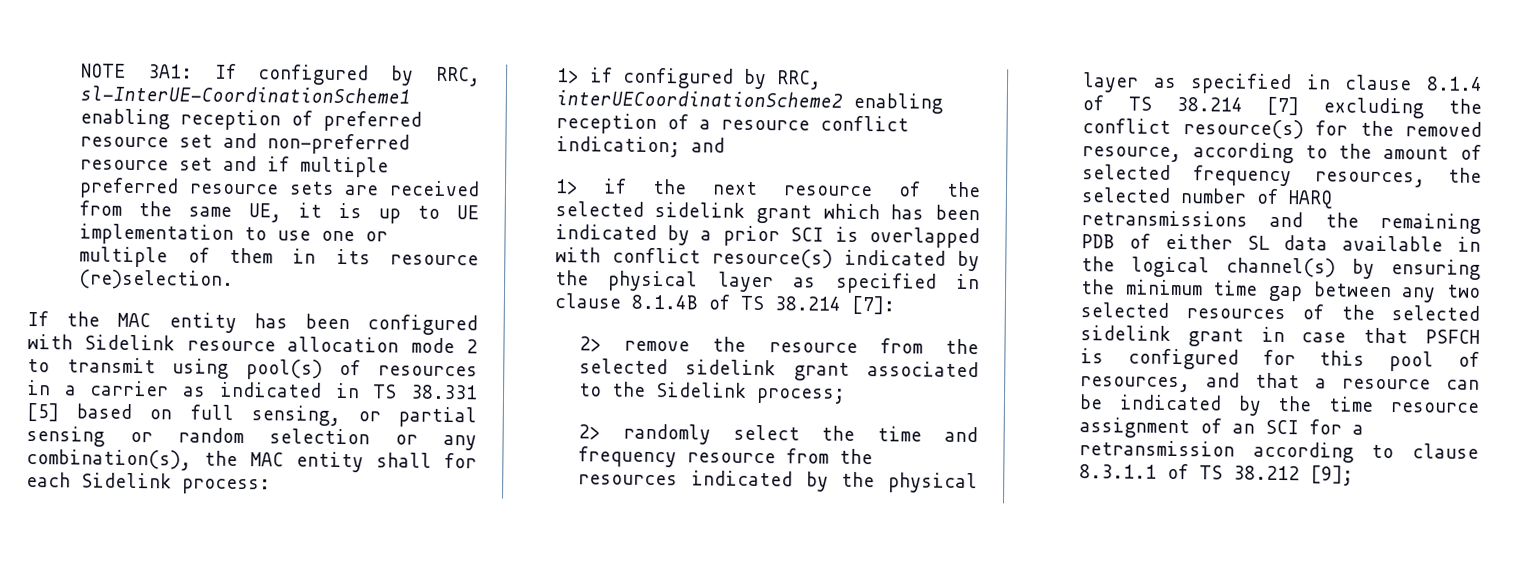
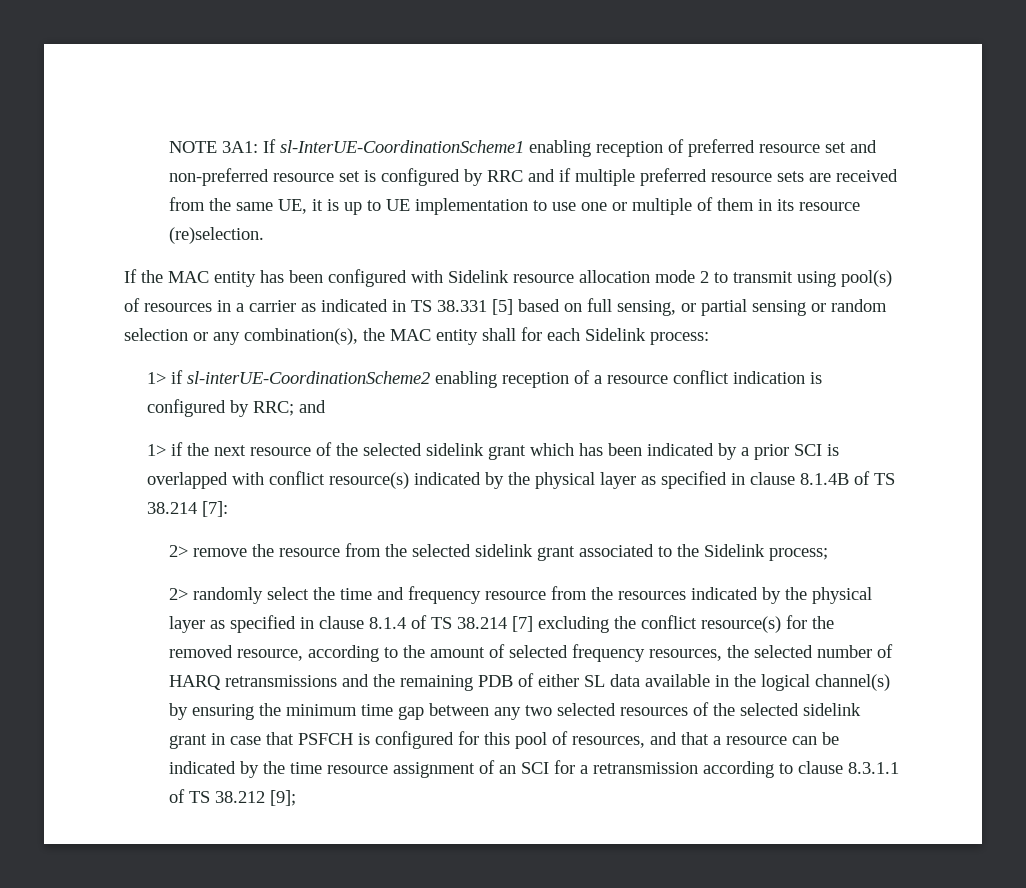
- NOTE 3A1: If configured by RRC, sl-InterUE-CoordinationScheme1 enabling reception of preferred resource set and non-preferred resource set and if multiple preferred resource sets are received from the same UE, it is up to UE implementation to use one or multiple of them in its resource (re)selection.
+ NOTE 3A1: If sl-InterUE-CoordinationScheme1 enabling reception of preferred resource set and non-preferred resource set is configured by RRC and if multiple preferred resource sets are received from the same UE, it is up to UE implementation to use one or multiple of them in its resource (re)selection.
- 1> if configured by RRC, interUECoordinationScheme2 enabling reception of a resource conflict indication; and
+ 1> if sl-interUE-CoordinationScheme2 enabling reception of a resource conflict indication is configured by RRC; and

